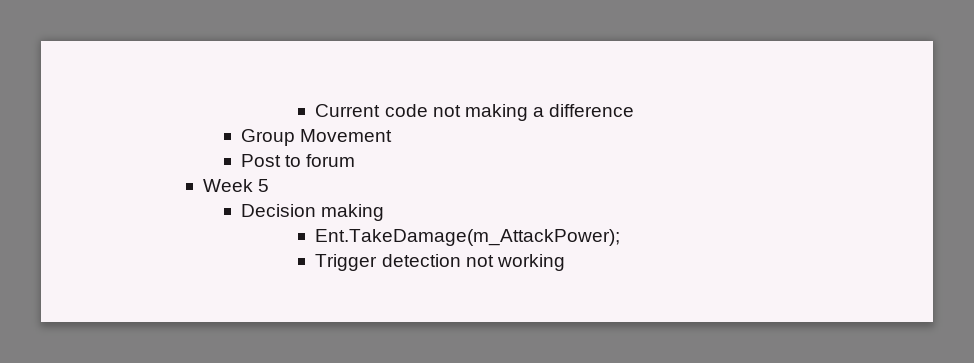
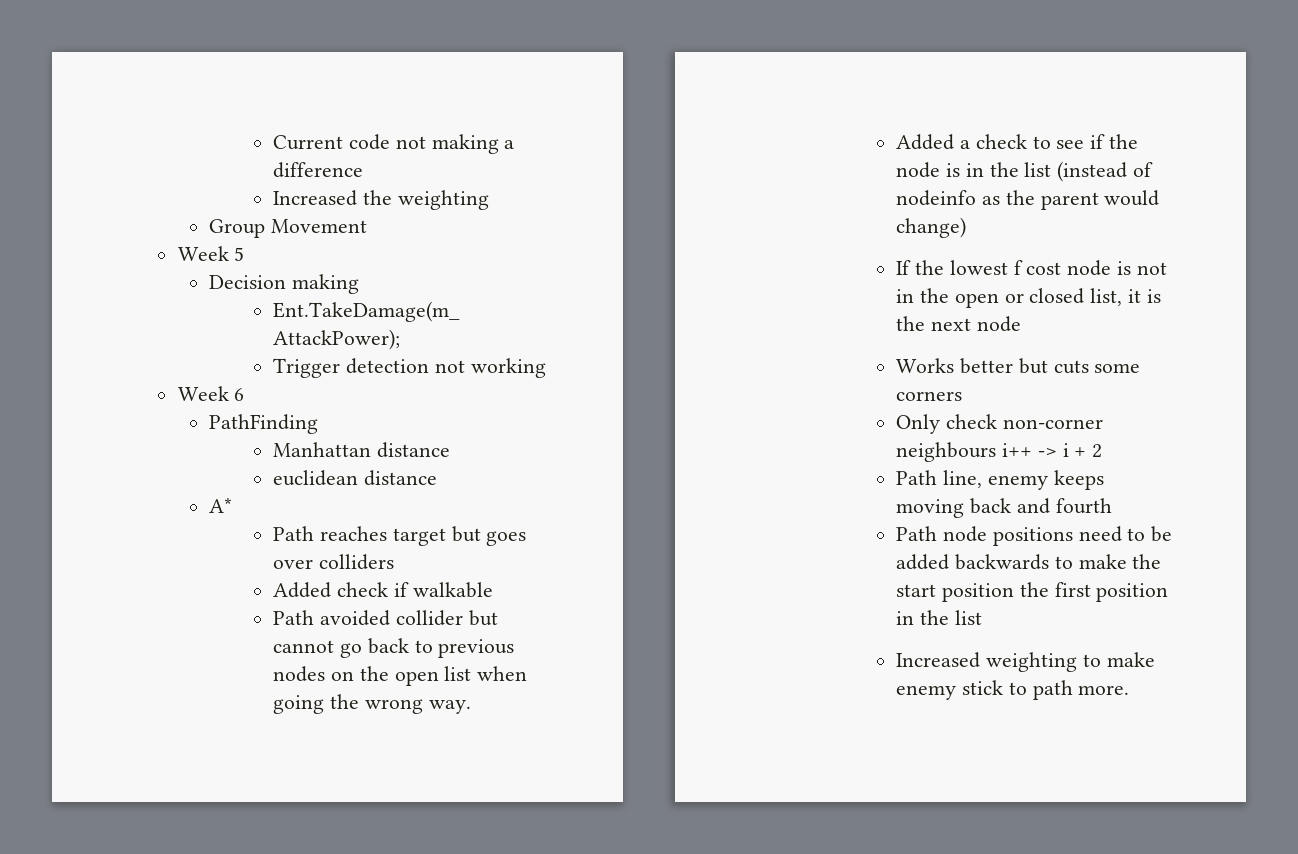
+ Increased the weighting
- Post to forum
+ Week 6
+ PathFinding
+ Manhattan distance
+ euclidean distance
+ A*
+ Path reaches target but goes over colliders
+ Added check if walkable
+ Path avoided collider but cannot go back to previous nodes on the open list when going the wrong way.
+ Added a check to see if the node is in the list (instead of nodeinfo as the parent would change)
+ If the lowest f cost node is not in the open or closed list, it is the next node
+ Works better but cuts some corners
+ Only check non-corner neighbours i++ -> i + 2
+ Path line, enemy keeps moving back and fourth
+ Path node positions need to be added backwards to make the start position the first position in the list
+ Increased weighting to make enemy stick to path more.

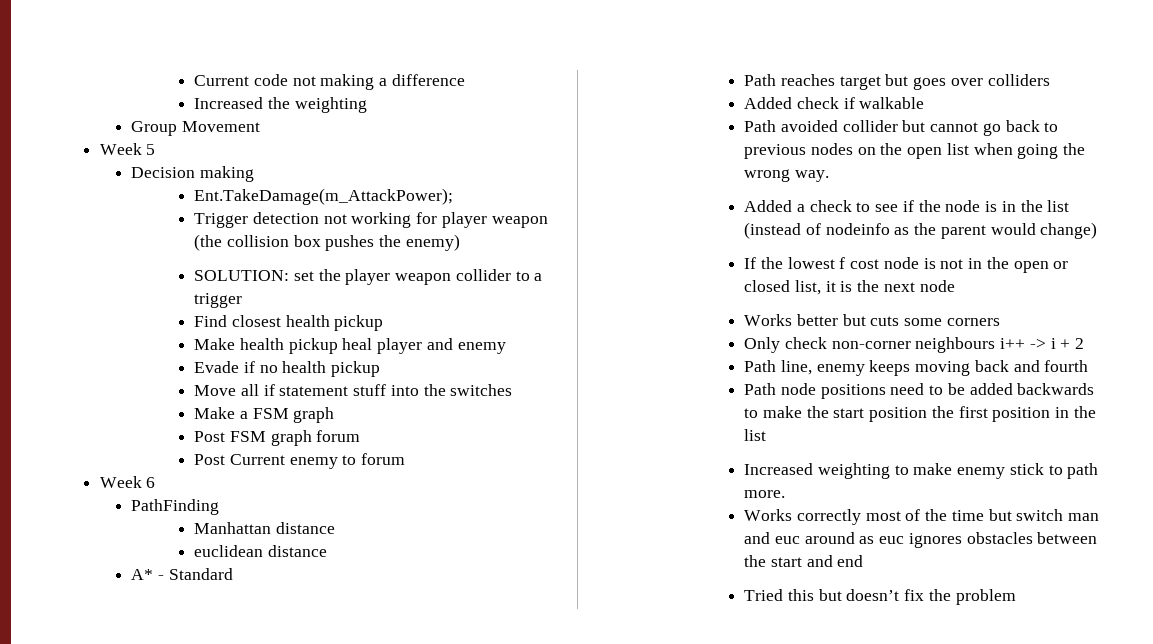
- Trigger detection not working
+ Trigger detection not working for player weapon (the collision box pushes the enemy)
+ SOLUTION: set the player weapon collider to a trigger
+ Find closest health pickup
+ Make health pickup heal player and enemy
+ Evade if no health pickup
+ Move all if statement stuff into the switches
+ Make a FSM graph
+ Post FSM graph forum
+ Post Current enemy to forum
- A*
+ A* - Standard
+ Works correctly most of the time but switch man and euc around as euc ignores obstacles between the start and end
+ Tried this but doesn’t fix the problem

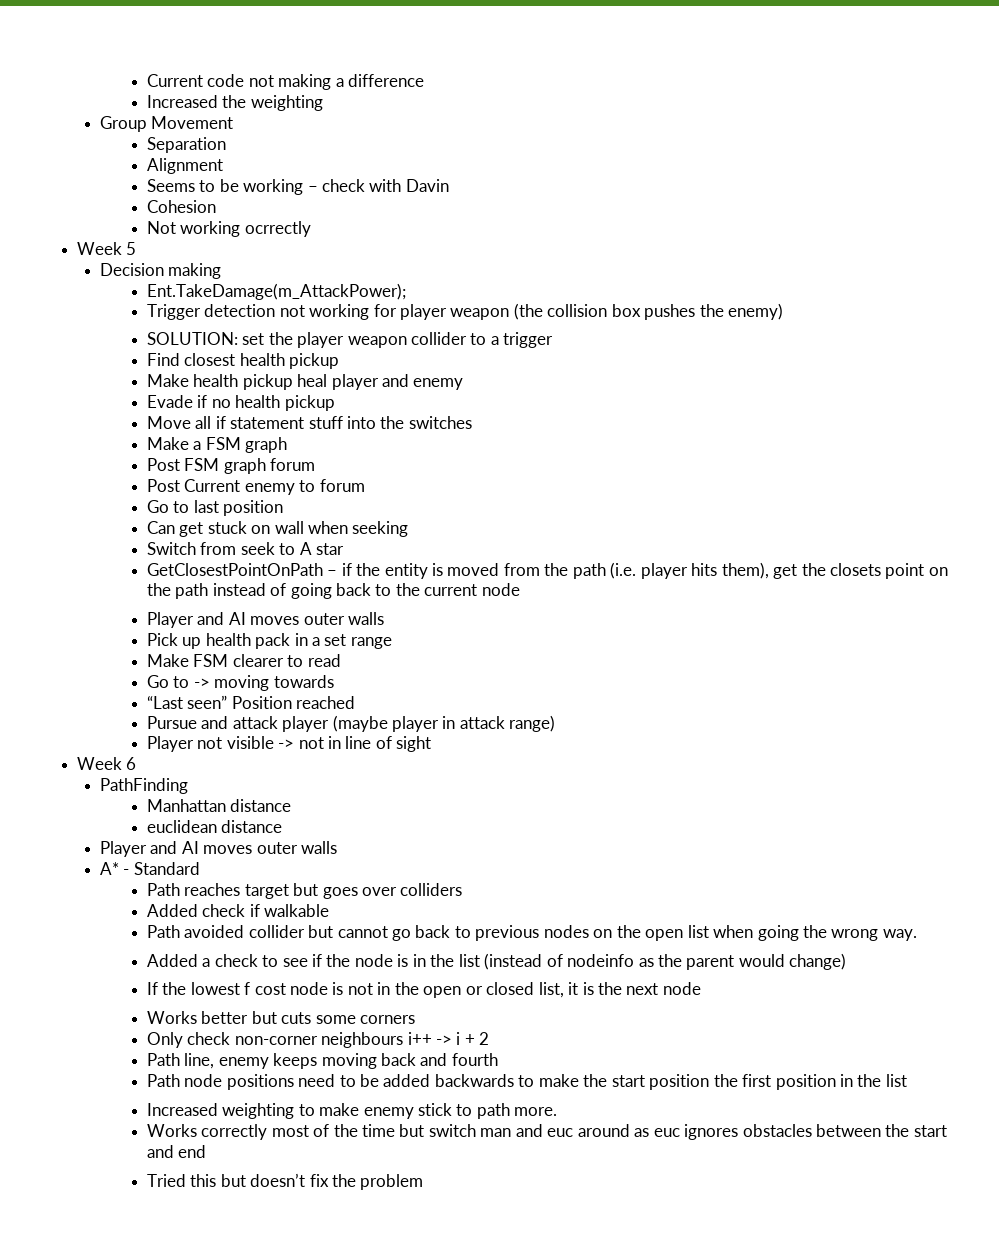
+ Separation
+ Alignment
+ Seems to be working – check with Davin
+ Cohesion
+ Not working ocrrectly
+ Go to last position
+ Can get stuck on wall when seeking
+ Switch from seek to A star
+ GetClosestPointOnPath – if the entity is moved from the path (i.e. player hits them), get the closets point on the path instead of going back to the current node
+ Player and AI moves outer walls
+ Pick up health pack in a set range
+ Make FSM clearer to read
+ Go to -> moving towards
+ “Last seen” Position reached
+ Pursue and attack player (maybe player in attack range)
+ Player not visible -> not in line of sight
  euclidean distance
+ Player and AI moves outer walls

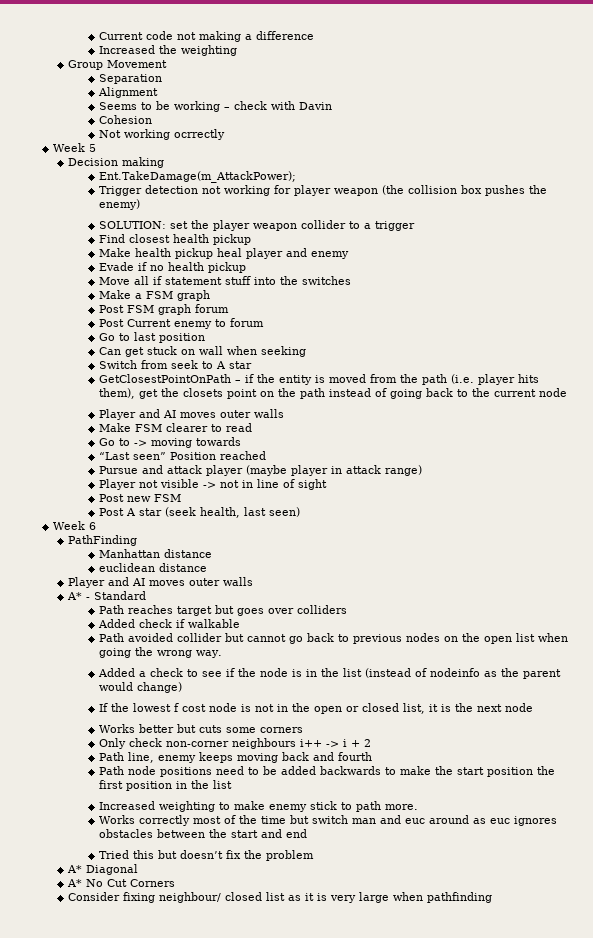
- Pick up health pack in a set range
+ Post new FSM
+ Post A star (seek health, last seen)
+ A* Diagonal
+ A* No Cut Corners
+ Consider fixing neighbour/ closed list as it is very large when pathfinding

